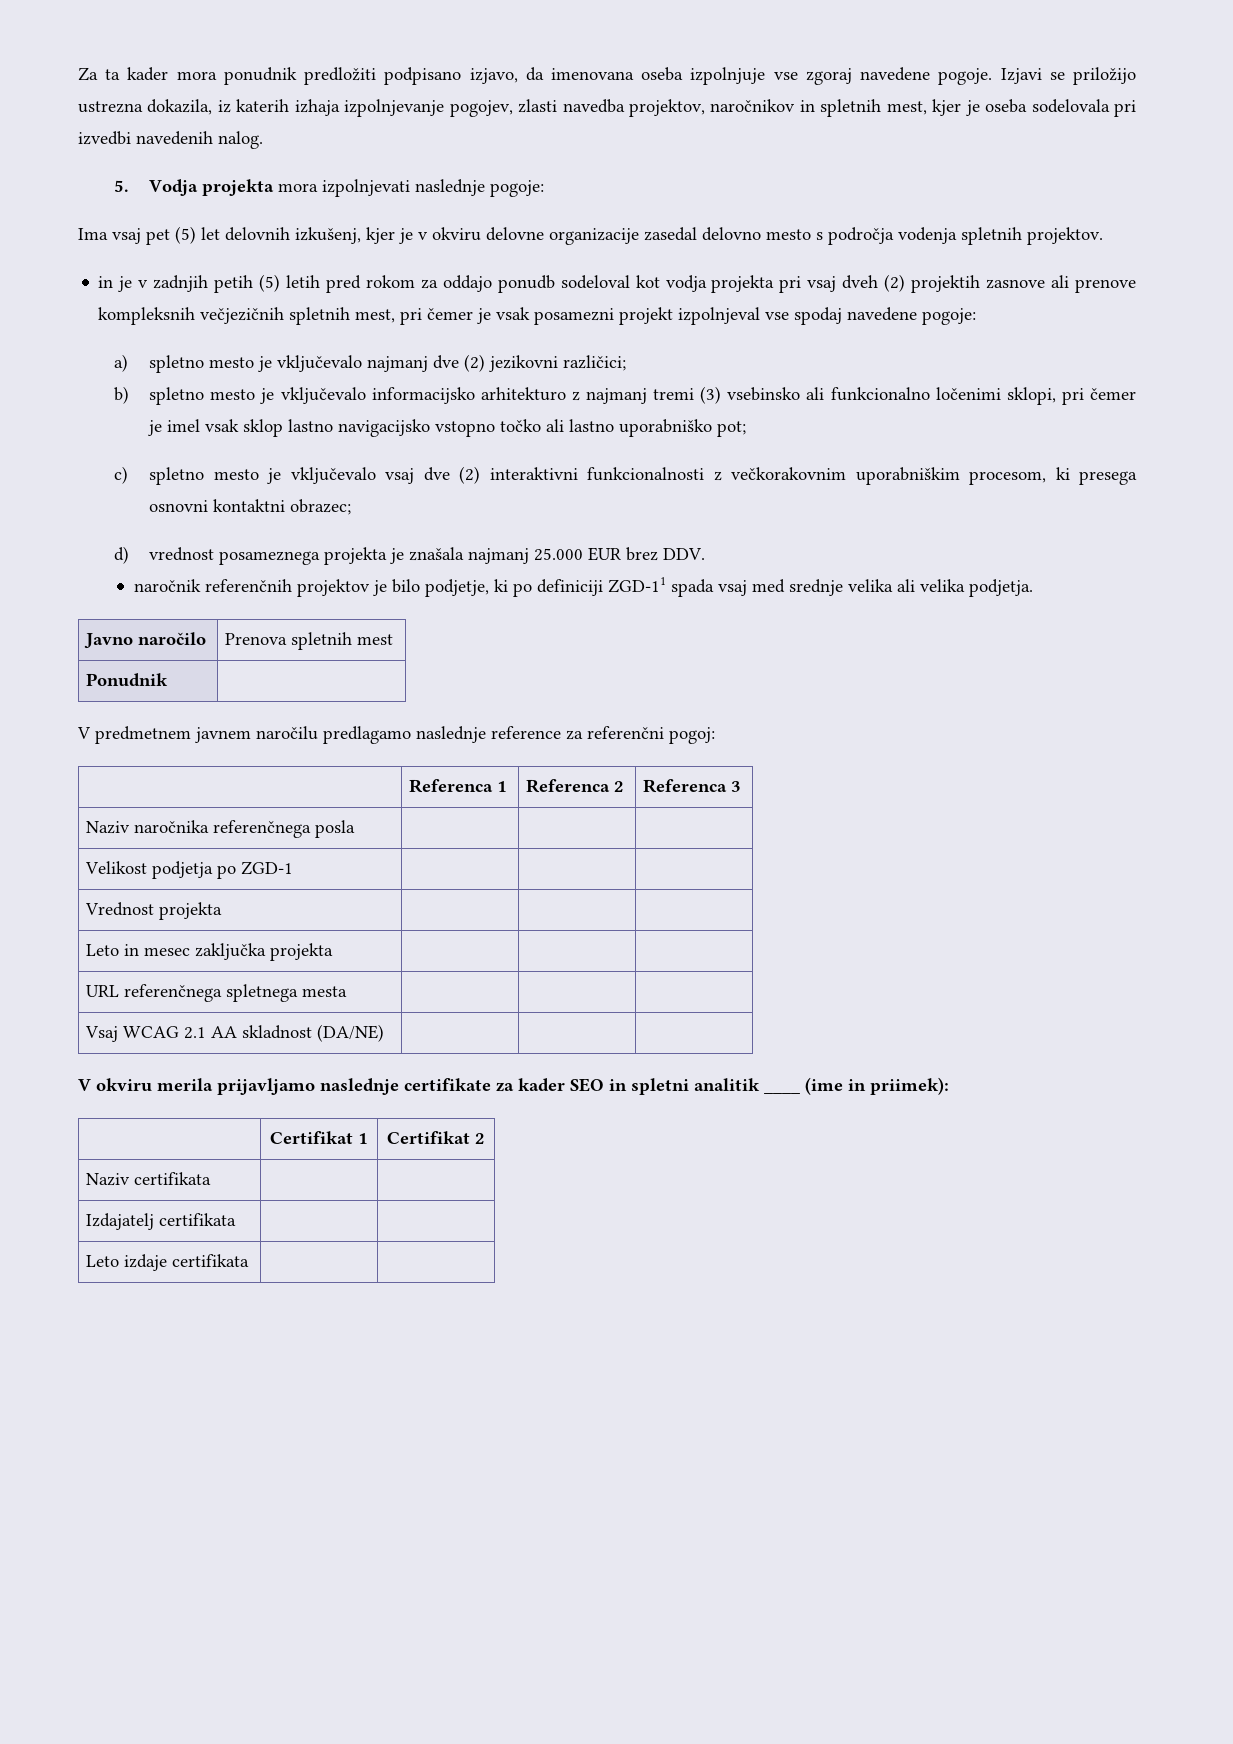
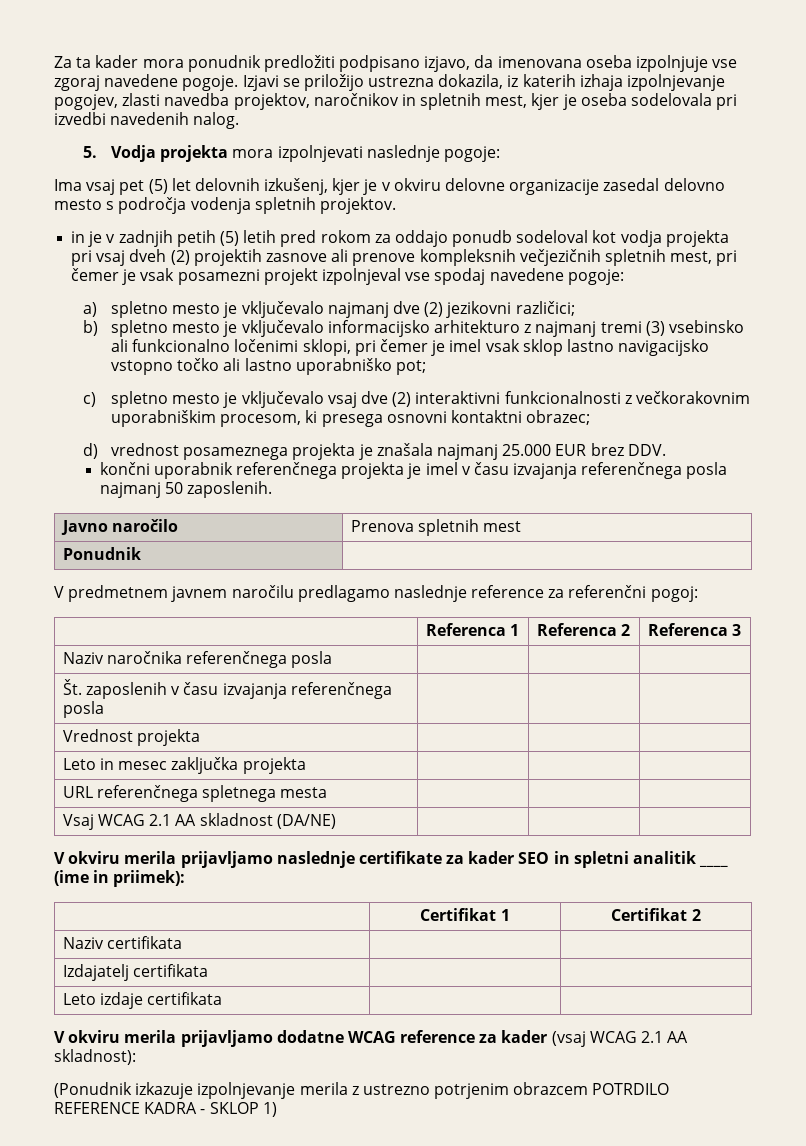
- naročnik referenčnih projektov je bilo podjetje, ki po definiciji ZGD-11 spada vsaj med srednje velika ali velika podjetja.
+ končni uporabnik referenčnega projekta je imel v času izvajanja referenčnega posla najmanj 50 zaposlenih.
- Velikost podjetja po ZGD-1 | | |
+ Št. zaposlenih v času izvajanja referenčnega posla | | |
+ V okviru merila prijavljamo dodatne WCAG reference za kader (vsaj WCAG 2.1 AA skladnost):
+ (Ponudnik izkazuje izpolnjevanje merila z ustrezno potrjenim obrazcem POTRDILO REFERENCE KADRA - SKLOP 1)

